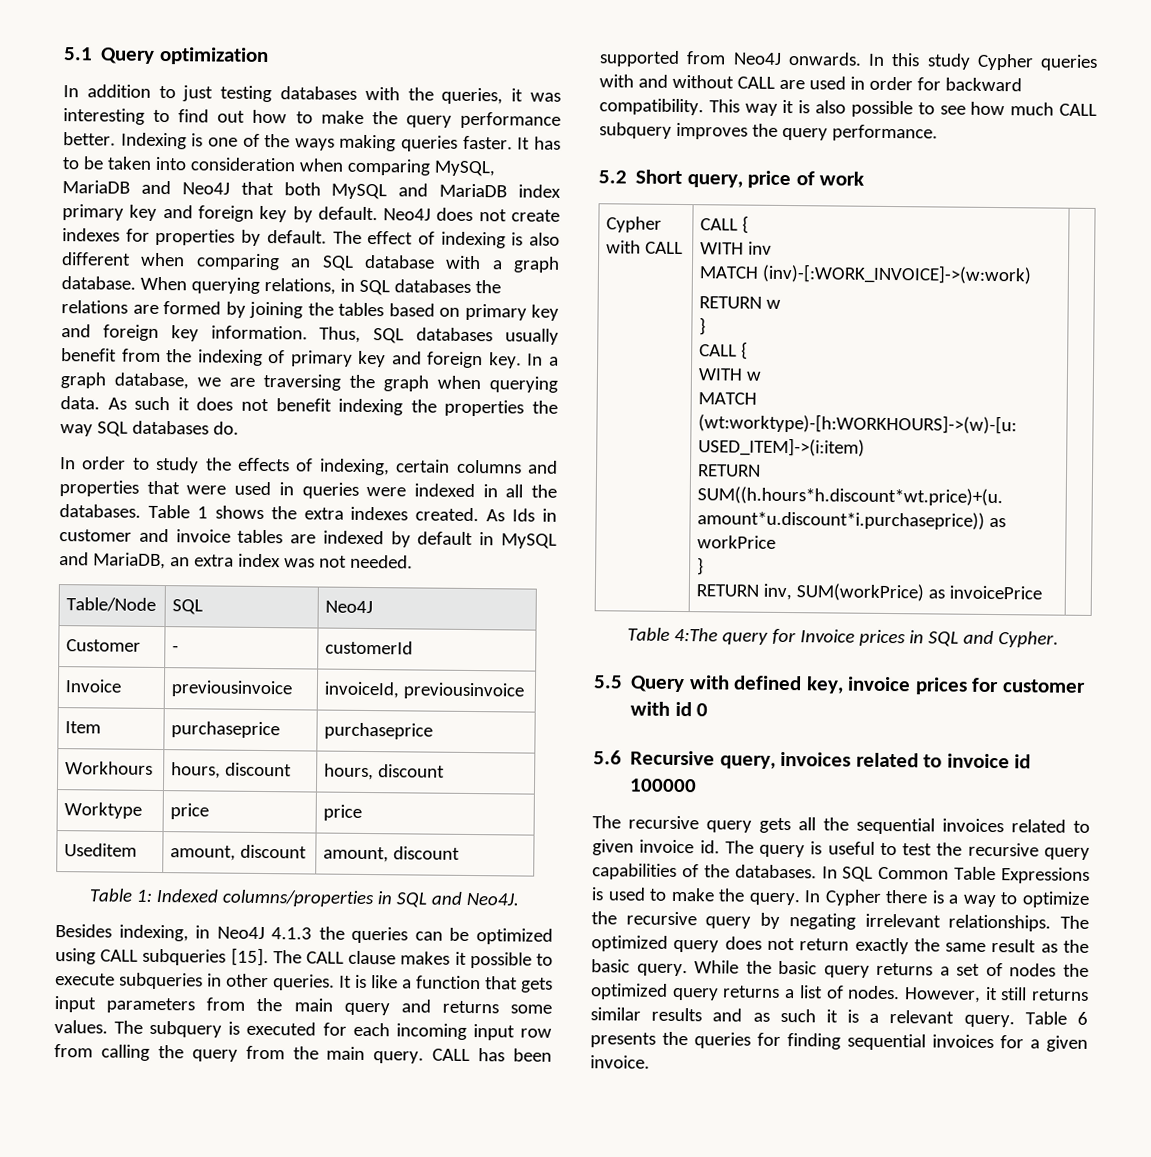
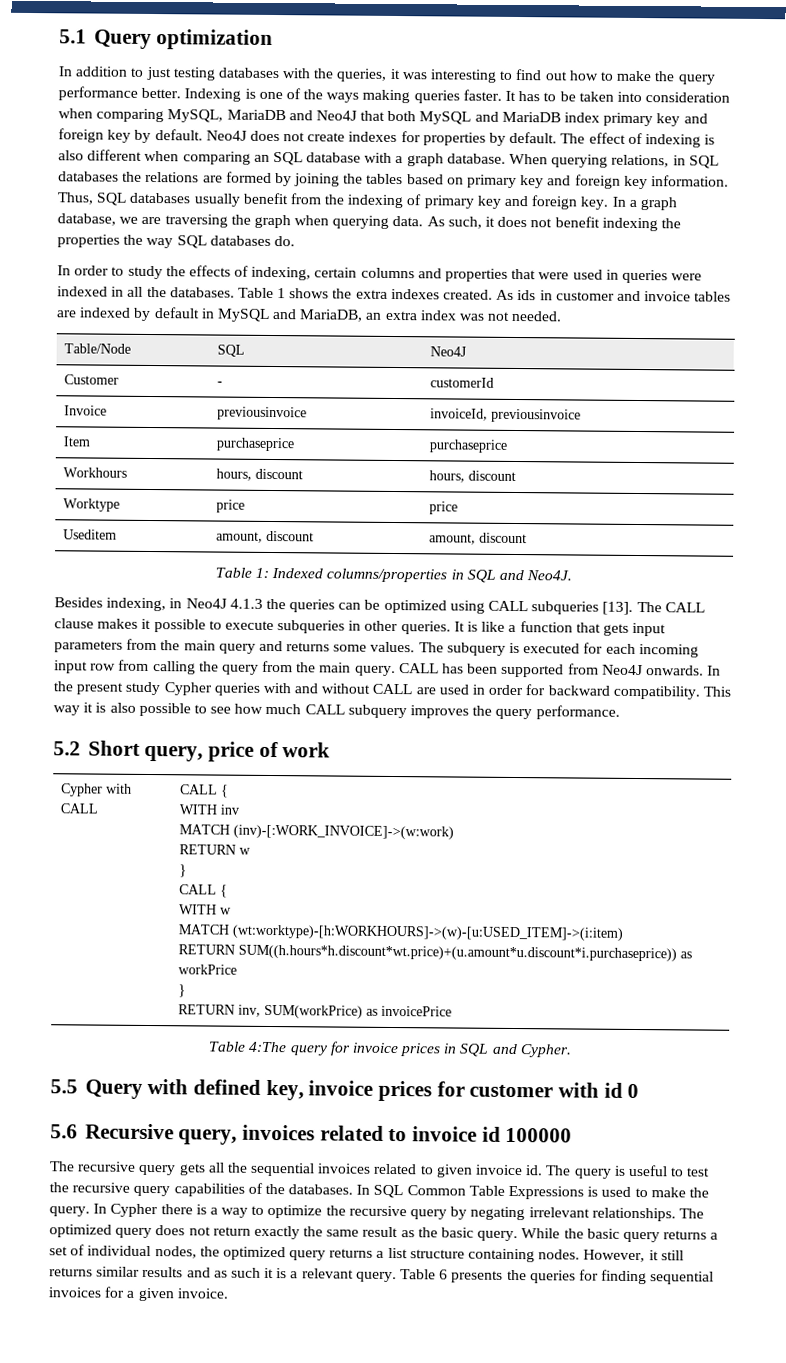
- As such it does not benefit indexing the properties the way SQL databases do.
+ As such, it does not benefit indexing the properties the way SQL databases do.
- As Ids in customer and invoice tables are indexed by default in MySQL and MariaDB, an extra index was not needed.
+ As ids in customer and invoice tables are indexed by default in MySQL and MariaDB, an extra index was not needed.
- Besides indexing, in Neo4J 4.1.3 the queries can be optimized using CALL subqueries [15].
+ Besides indexing, in Neo4J 4.1.3 the queries can be optimized using CALL subqueries [13].
- In this study Cypher queries with and without CALL are used in order for backward compatibility.
+ In the present study Cypher queries with and without CALL are used in order for backward compatibility.
- Table 4:The query for Invoice prices in SQL and Cypher.
+ Table 4:The query for invoice prices in SQL and Cypher.
- While the basic query returns a set of nodes the optimized query returns a list of nodes.
+ While the basic query returns a set of individual nodes, the optimized query returns a list structure containing nodes.

